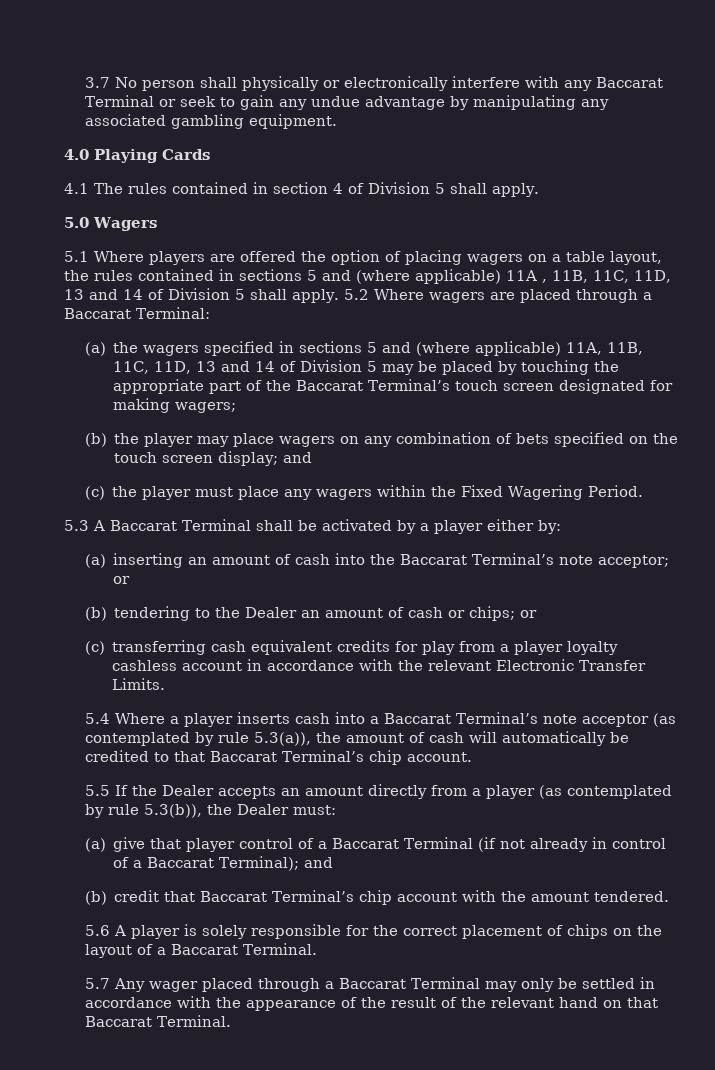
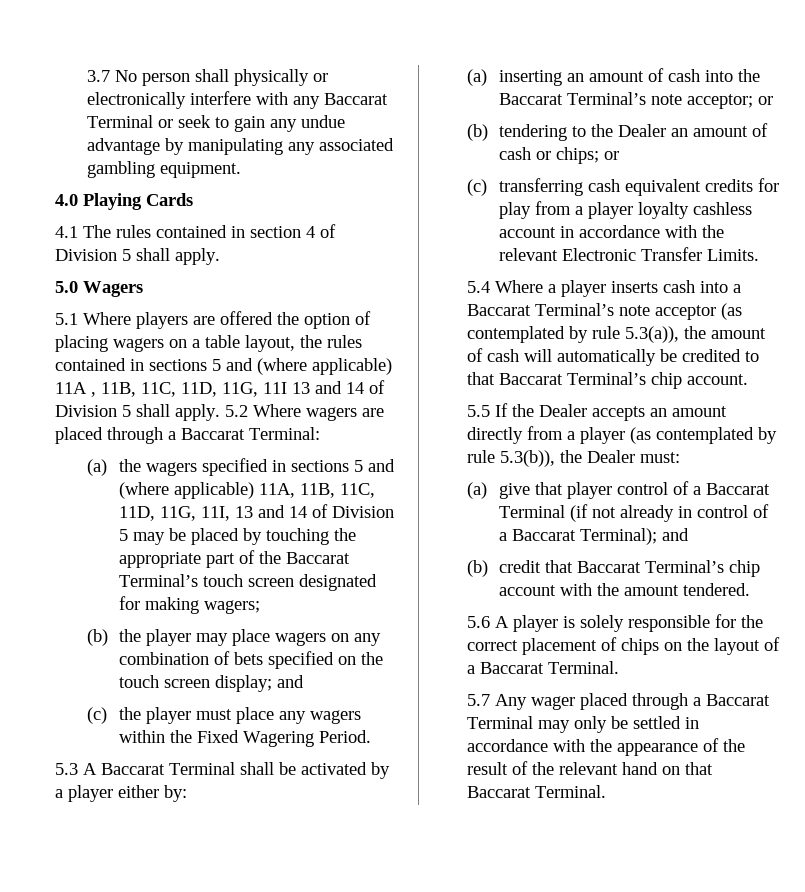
- 5.1 Where players are offered the option of placing wagers on a table layout, the rules contained in sections 5 and (where applicable) 11A , 11B, 11C, 11D, 13 and 14 of Division 5 shall apply.
+ 5.1 Where players are offered the option of placing wagers on a table layout, the rules contained in sections 5 and (where applicable) 11A , 11B, 11C, 11D, 11G, 11I 13 and 14 of Division 5 shall apply.
- (a) the wagers specified in sections 5 and (where applicable) 11A, 11B, 11C, 11D, 13 and 14 of Division 5 may be placed by touching the appropriate part of the Baccarat Terminal’s touch screen designated for making wagers;
+ (a) the wagers specified in sections 5 and (where applicable) 11A, 11B, 11C, 11D, 11G, 11I, 13 and 14 of Division 5 may be placed by touching the appropriate part of the Baccarat Terminal’s touch screen designated for making wagers;

